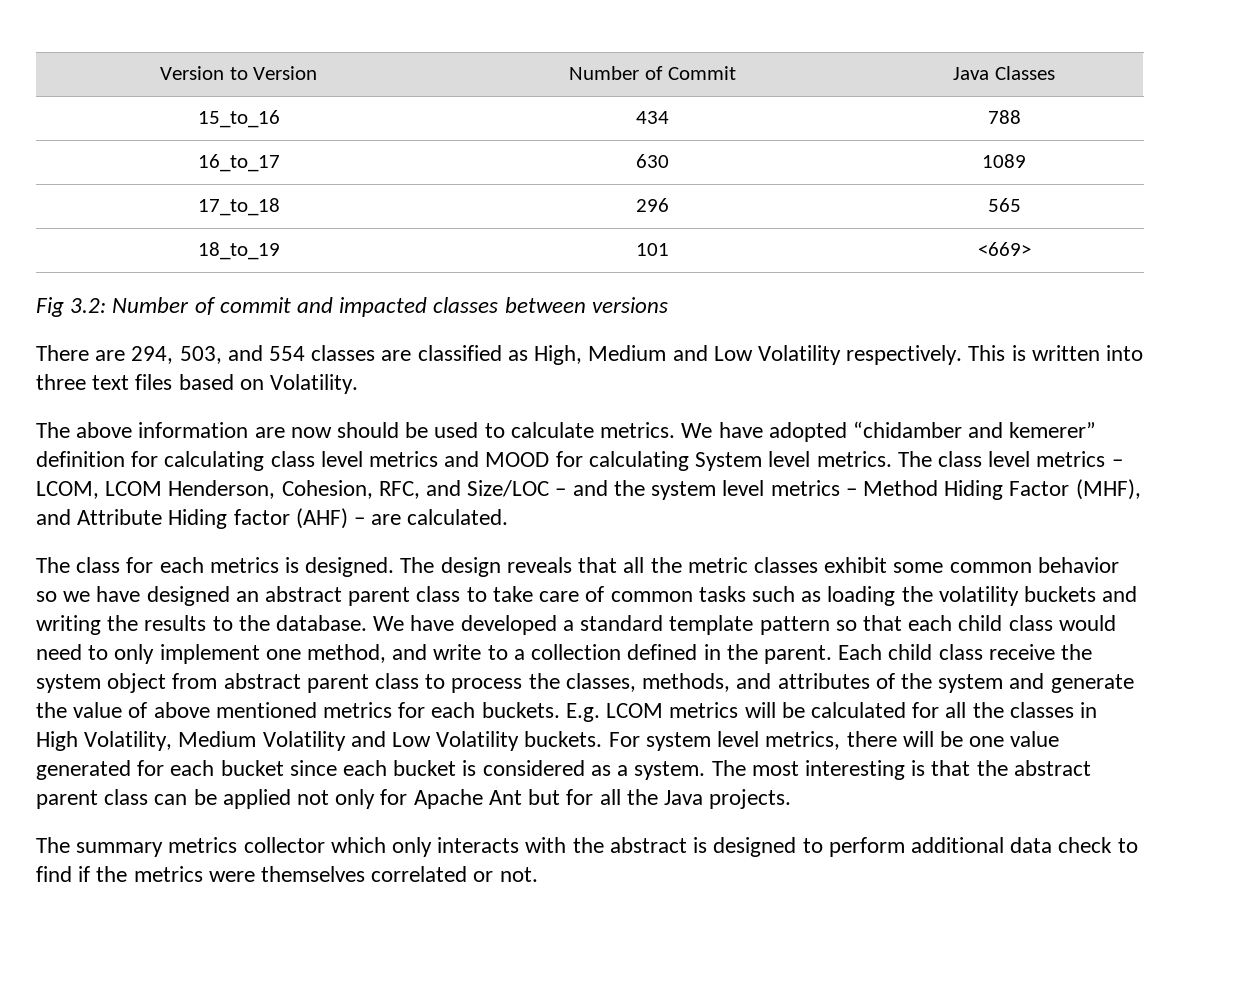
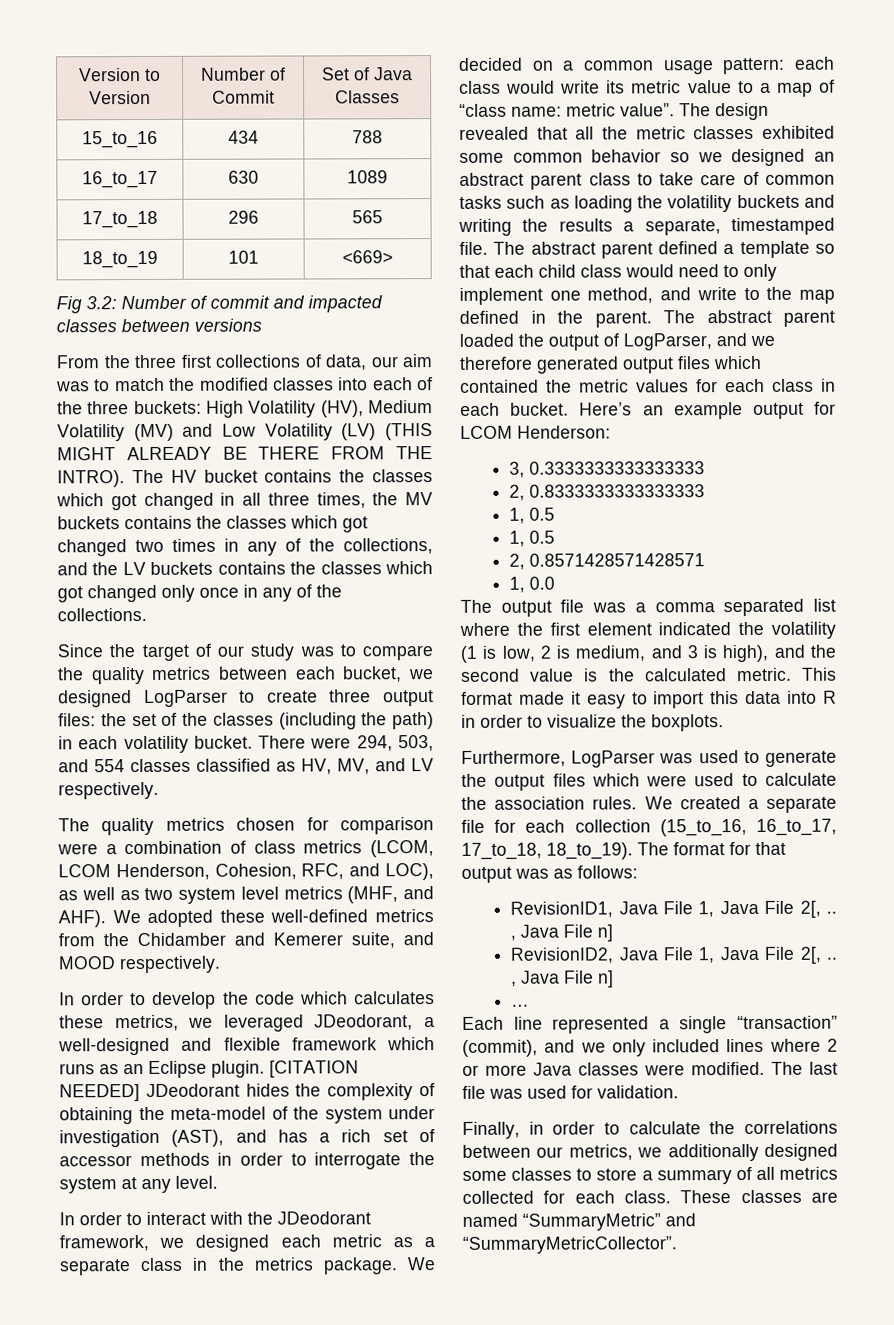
- Version to Version | Number of Commit | Java Classes
+ Version to Version | Number of Commit | Set of Java Classes
- There are 294, 503, and 554 classes are classified as High, Medium and Low Volatility respectively. This is written into three text files based on Volatility.
- The above information are now should be used to calculate metrics. We have adopted “chidamber and kemerer” definition for calculating class level metrics and MOOD for calculating System level metrics. The class level metrics – LCOM, LCOM Henderson, Cohesion, RFC, and Size/LOC – and the system level metrics – Method Hiding Factor (MHF), and Attribute Hiding factor (AHF) – are calculated.
- The class for each metrics is designed.
+ From the three first collections of data, our aim was to match the modified classes into each of the three buckets: High Volatility (HV), Medium Volatility (MV) and Low Volatility (LV) (THIS MIGHT ALREADY BE THERE FROM THE INTRO). The HV bucket contains the classes which got changed in all three times, the MV buckets contains the classes which got changed two times in any of the collections, and the LV buckets contains the classes which got changed only once in any of the collections.
+ Since the target of our study was to compare the quality metrics between each bucket, we designed LogParser to create three output files: the set of the classes (including the path) in each volatility bucket. There were 294, 503, and 554 classes classified as HV, MV, and LV respectively.
+ The quality metrics chosen for comparison were a combination of class metrics (LCOM, LCOM Henderson, Cohesion, RFC, and LOC), as well as two system level metrics (MHF, and AHF). We adopted these well-defined metrics from the Chidamber and Kemerer suite, and MOOD respectively.
+ In order to develop the code which calculates these metrics, we leveraged JDeodorant, a well-designed and flexible framework which runs as an Eclipse plugin. [CITATION NEEDED] JDeodorant hides the complexity of obtaining the meta-model of the system under investigation (AST), and has a rich set of accessor methods in order to interrogate the system at any level.
+ In order to interact with the JDeodorant framework, we designed each metric as a separate class in the metrics package. We decided on a common usage pattern: each class would write its metric value to a map of “class name: metric value”.
- The design reveals that all the metric classes exhibit some common behavior so we have designed an abstract parent class to take care of common tasks such as loading the volatility buckets and writing the results to the database. We have developed a standard template pattern so that each child class would need to only implement one method, and write to a collection defined in the parent.
+ The design revealed that all the metric classes exhibited some common behavior so we designed an abstract parent class to take care of common tasks such as loading the volatility buckets and writing the results a separate, timestamped file. The abstract parent defined a template so that each child class would need to only implement one method, and write to the map defined in the parent.
- Each child class receive the system object from abstract parent class to process the classes, methods, and attributes of the system and generate the value of above mentioned metrics for each buckets. E.g. LCOM metrics will be calculated for all the classes in High Volatility, Medium Volatility and Low Volatility buckets. For system level metrics, there will be one value generated for each bucket since each bucket is considered as a system. The most interesting is that the abstract parent class can be applied not only for Apache Ant but for all the Java projects.
- The summary metrics collector which only interacts with the abstract is designed to perform additional data check to find if the metrics were themselves correlated or not.
+ The abstract parent loaded the output of LogParser, and we therefore generated output files which contained the metric values for each class in each bucket. Here’s an example output for LCOM Henderson:
+ 3, 0.3333333333333333
+ 2, 0.8333333333333333
+ 1, 0.5
+ 1, 0.5
+ 2, 0.8571428571428571
+ 1, 0.0
+ The output file was a comma separated list where the first element indicated the volatility (1 is low, 2 is medium, and 3 is high), and the second value is the calculated metric. This format made it easy to import this data into R in order to visualize the boxplots.
+ Furthermore, LogParser was used to generate the output files which were used to calculate the association rules. We created a separate file for each collection (15_to_16, 16_to_17, 17_to_18, 18_to_19). The format for that output was as follows:
+ RevisionID1, Java File 1, Java File 2[, .. , Java File n]
+ RevisionID2, Java File 1, Java File 2[, .. , Java File n]
+ …
+ Each line represented a single “transaction” (commit), and we only included lines where 2 or more Java classes were modified. The last file was used for validation.
+ Finally, in order to calculate the correlations between our metrics, we additionally designed some classes to store a summary of all metrics collected for each class. These classes are named “SummaryMetric” and “SummaryMetricCollector”.

